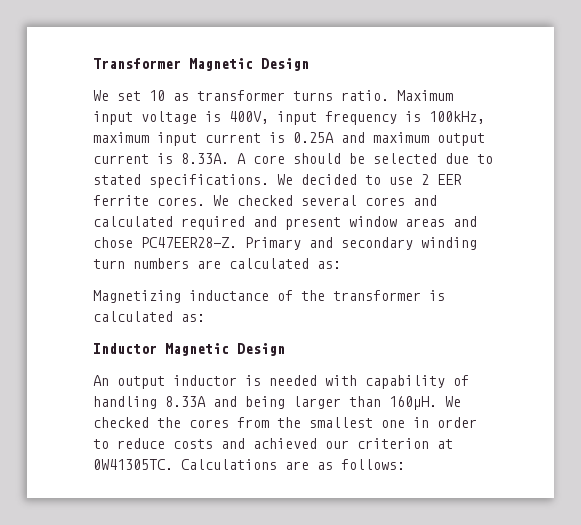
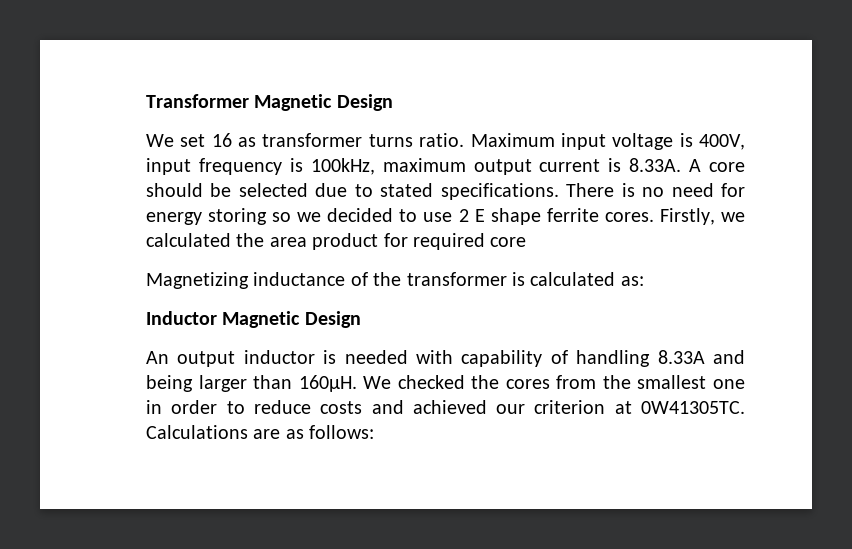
- We set 10 as transformer turns ratio.
+ We set 16 as transformer turns ratio.
- Maximum input voltage is 400V, input frequency is 100kHz, maximum input current is 0.25A and maximum output current is 8.33A. A core should be selected due to stated specifications.
+ Maximum input voltage is 400V, input frequency is 100kHz, maximum output current is 8.33A. A core should be selected due to stated specifications.
- We decided to use 2 EER ferrite cores. We checked several cores and calculated required and present window areas and chose PC47EER28-Z. Primary and secondary winding turn numbers are calculated as:
+ There is no need for energy storing so we decided to use 2 E shape ferrite cores. Firstly, we calculated the area product for required core

